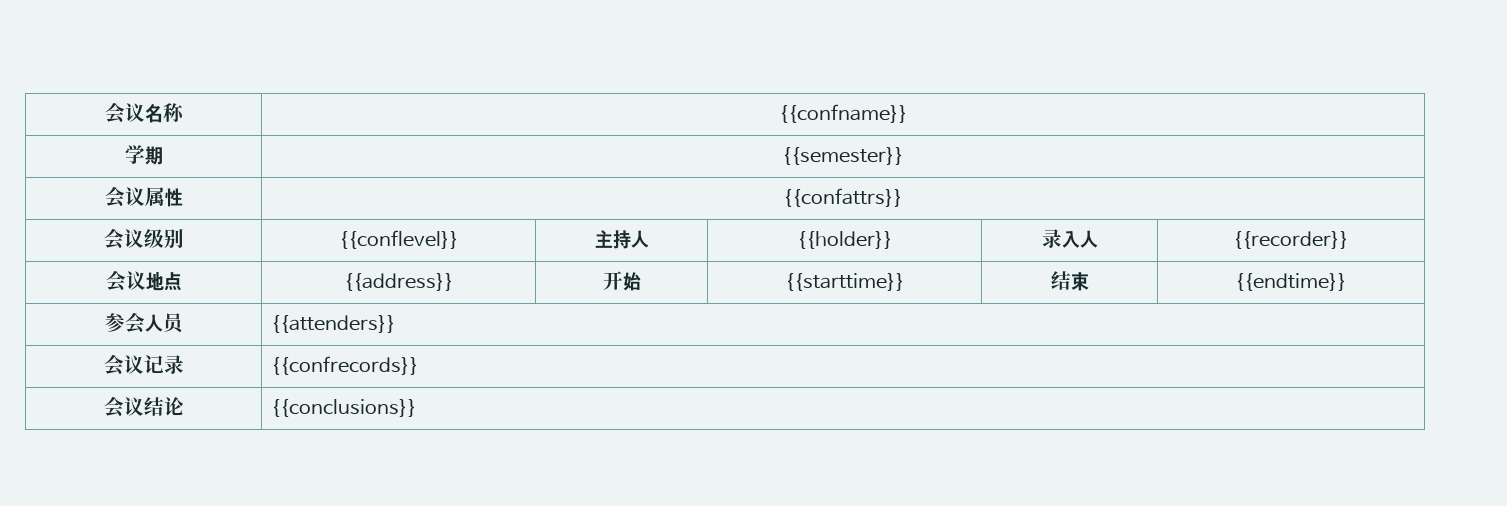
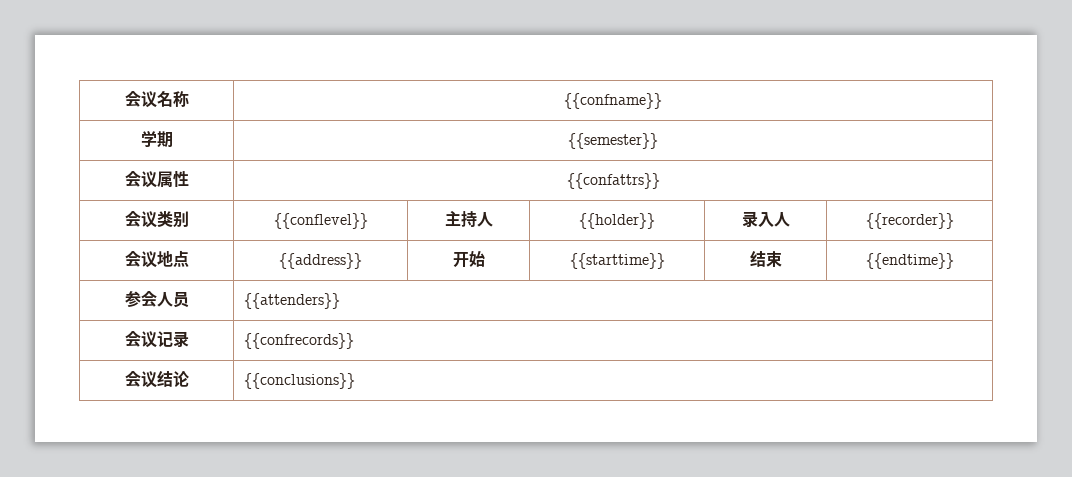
- 会议级别 | {{conflevel}} | 主持人 | {{holder}} | 录入人 | {{recorder}}
+ 会议类别 | {{conflevel}} | 主持人 | {{holder}} | 录入人 | {{recorder}}

